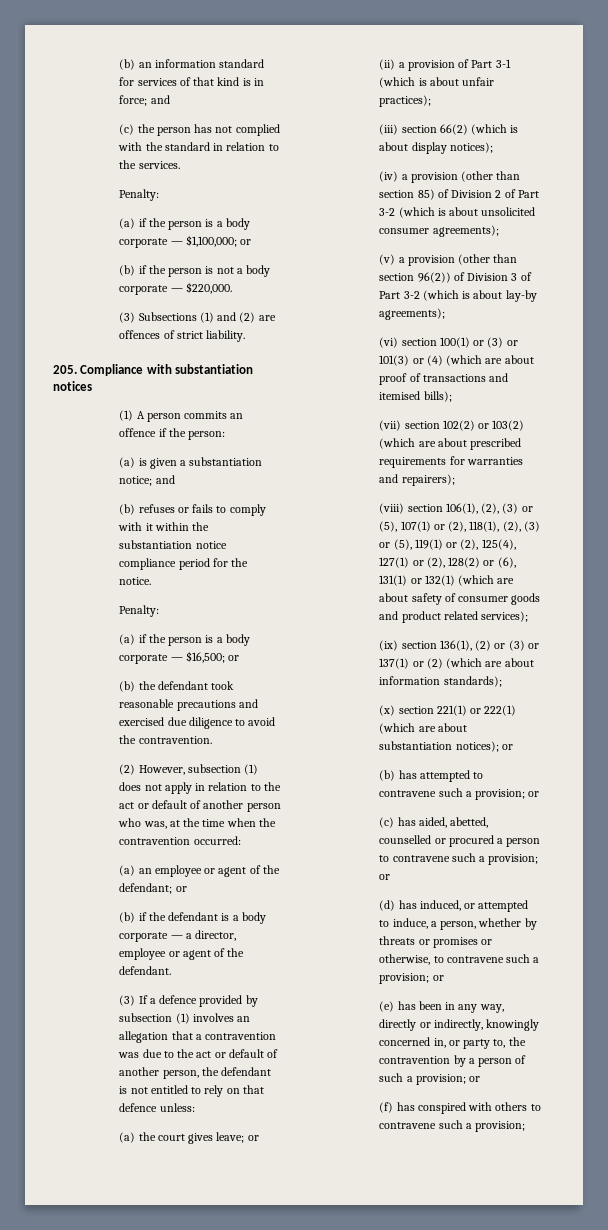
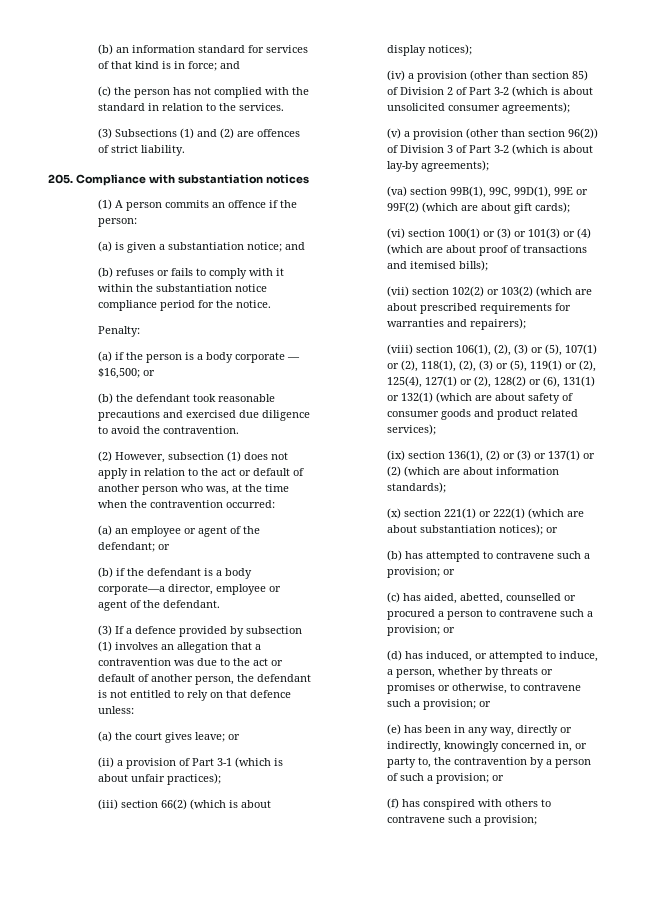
  (c) the person has not complied with the standard in relation to the services.
- Penalty:
- (a) if the person is a body corporate — $1,100,000; or
- (b) if the person is not a body corporate — $220,000.
- (b) if the defendant is a body corporate — a director, employee or agent of the defendant.
+ (b) if the defendant is a body corporate—a director, employee or agent of the defendant.
+ (va) section 99B(1), 99C, 99D(1), 99E or 99F(2) (which are about gift cards);

